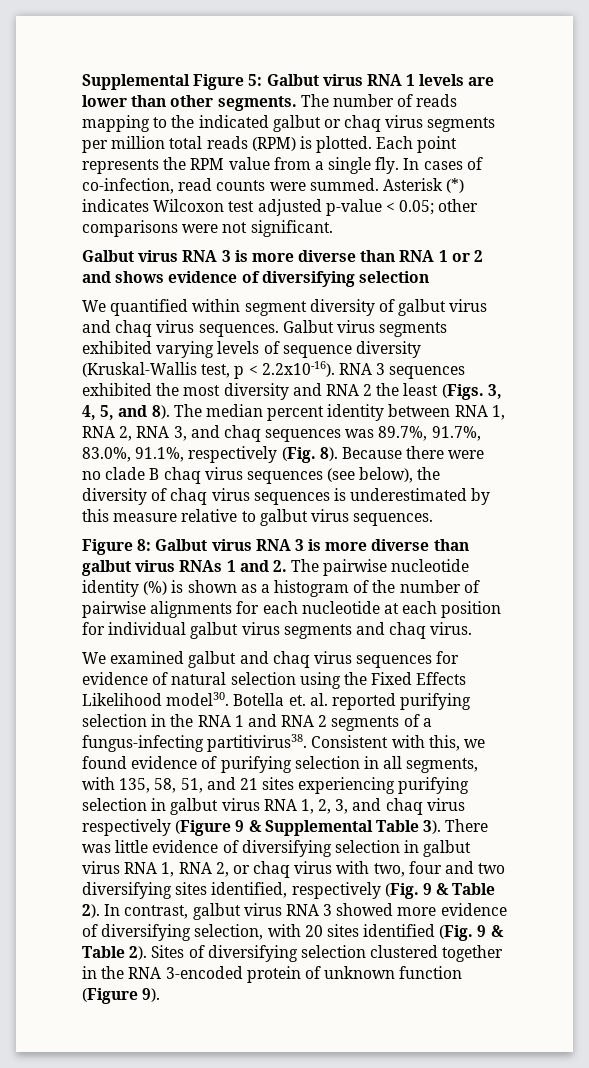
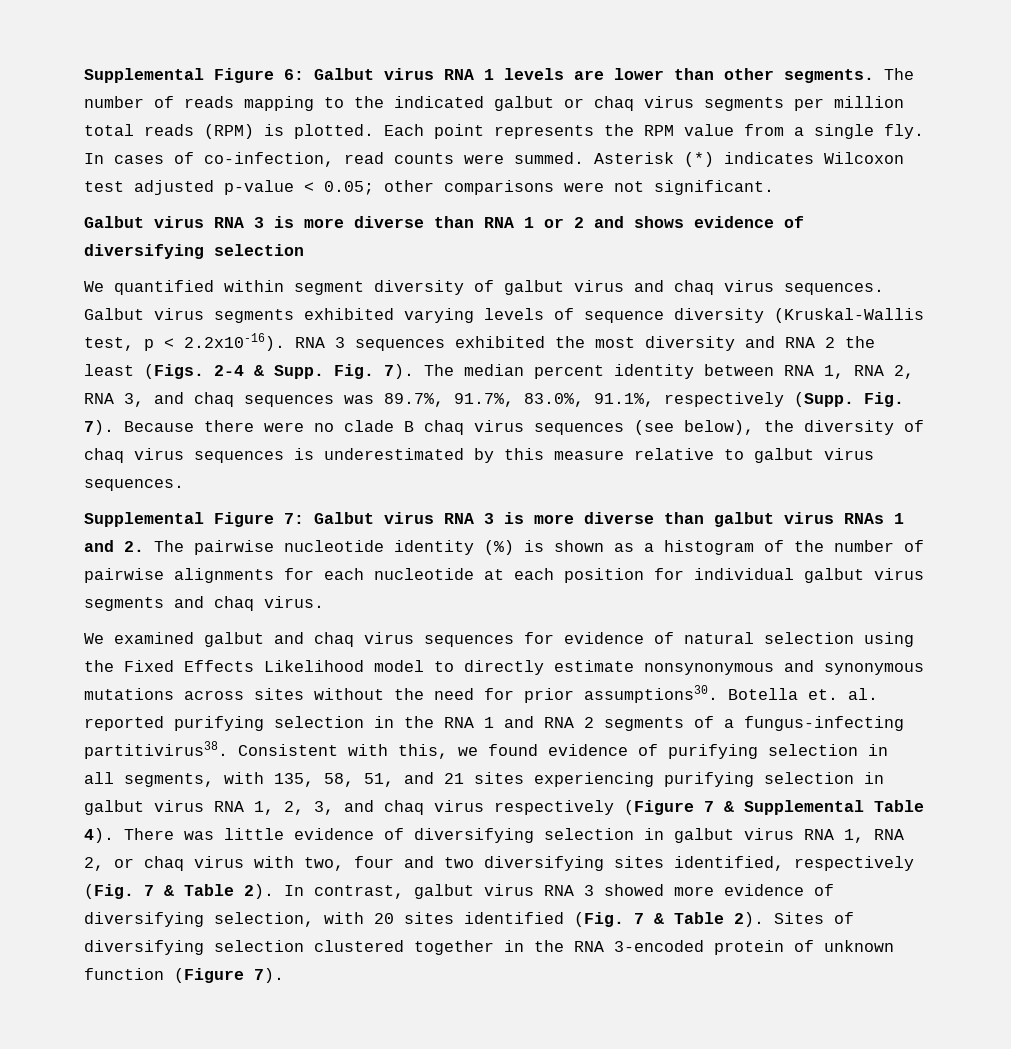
- Supplemental Figure 5: Galbut virus RNA 1 levels are lower than other segments.
+ Supplemental Figure 6: Galbut virus RNA 1 levels are lower than other segments.
- Galbut virus segments exhibited varying levels of sequence diversity (Kruskal-Wallis test, p < 2.2x10-16). RNA 3 sequences exhibited the most diversity and RNA 2 the least (Figs. 3, 4, 5, and 8).
+ Galbut virus segments exhibited varying levels of sequence diversity (Kruskal-Wallis test, p < 2.2x10-16). RNA 3 sequences exhibited the most diversity and RNA 2 the least (Figs. 2-4 & Supp. Fig. 7).
- The median percent identity between RNA 1, RNA 2, RNA 3, and chaq sequences was 89.7%, 91.7%, 83.0%, 91.1%, respectively (Fig. 8).
+ The median percent identity between RNA 1, RNA 2, RNA 3, and chaq sequences was 89.7%, 91.7%, 83.0%, 91.1%, respectively (Supp. Fig. 7).
- Figure 8: Galbut virus RNA 3 is more diverse than galbut virus RNAs 1 and 2. The pairwise nucleotide identity (%) is shown as a histogram of the number of pairwise alignments for each nucleotide at each position for individual galbut virus segments and chaq virus.
+ Supplemental Figure 7: Galbut virus RNA 3 is more diverse than galbut virus RNAs 1 and 2. The pairwise nucleotide identity (%) is shown as a histogram of the number of pairwise alignments for each nucleotide at each position for individual galbut virus segments and chaq virus.
- We examined galbut and chaq virus sequences for evidence of natural selection using the Fixed Effects Likelihood model30.
+ We examined galbut and chaq virus sequences for evidence of natural selection using the Fixed Effects Likelihood model to directly estimate nonsynonymous and synonymous mutations across sites without the need for prior assumptions30.
- Consistent with this, we found evidence of purifying selection in all segments, with 135, 58, 51, and 21 sites experiencing purifying selection in galbut virus RNA 1, 2, 3, and chaq virus respectively (Figure 9 & Supplemental Table 3).
+ Consistent with this, we found evidence of purifying selection in all segments, with 135, 58, 51, and 21 sites experiencing purifying selection in galbut virus RNA 1, 2, 3, and chaq virus respectively (Figure 7 & Supplemental Table 4).
- There was little evidence of diversifying selection in galbut virus RNA 1, RNA 2, or chaq virus with two, four and two diversifying sites identified, respectively (Fig. 9 & Table 2).
+ There was little evidence of diversifying selection in galbut virus RNA 1, RNA 2, or chaq virus with two, four and two diversifying sites identified, respectively (Fig. 7 & Table 2).
- In contrast, galbut virus RNA 3 showed more evidence of diversifying selection, with 20 sites identified (Fig. 9 & Table 2).
+ In contrast, galbut virus RNA 3 showed more evidence of diversifying selection, with 20 sites identified (Fig. 7 & Table 2).
- Sites of diversifying selection clustered together in the RNA 3-encoded protein of unknown function (Figure 9).
+ Sites of diversifying selection clustered together in the RNA 3-encoded protein of unknown function (Figure 7).

